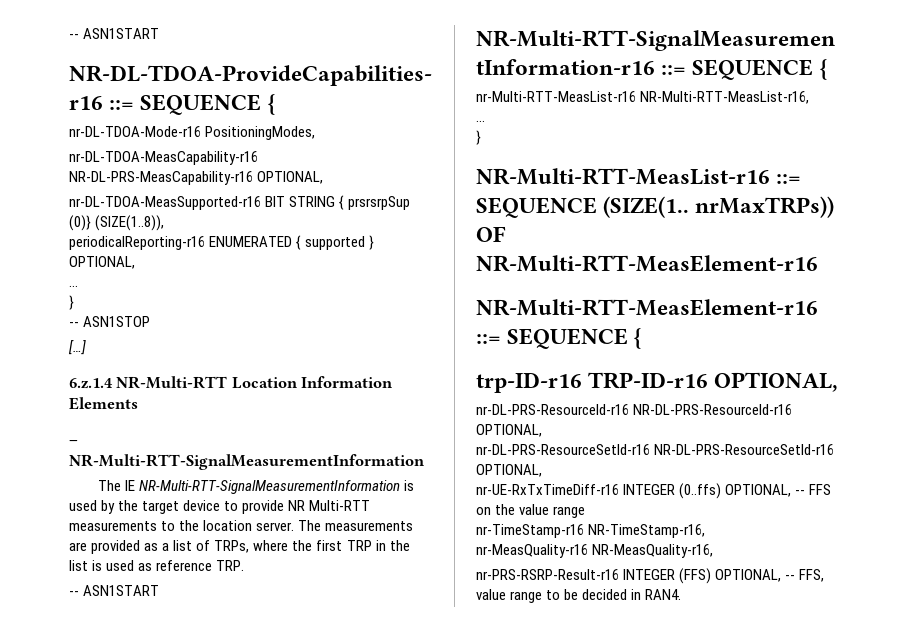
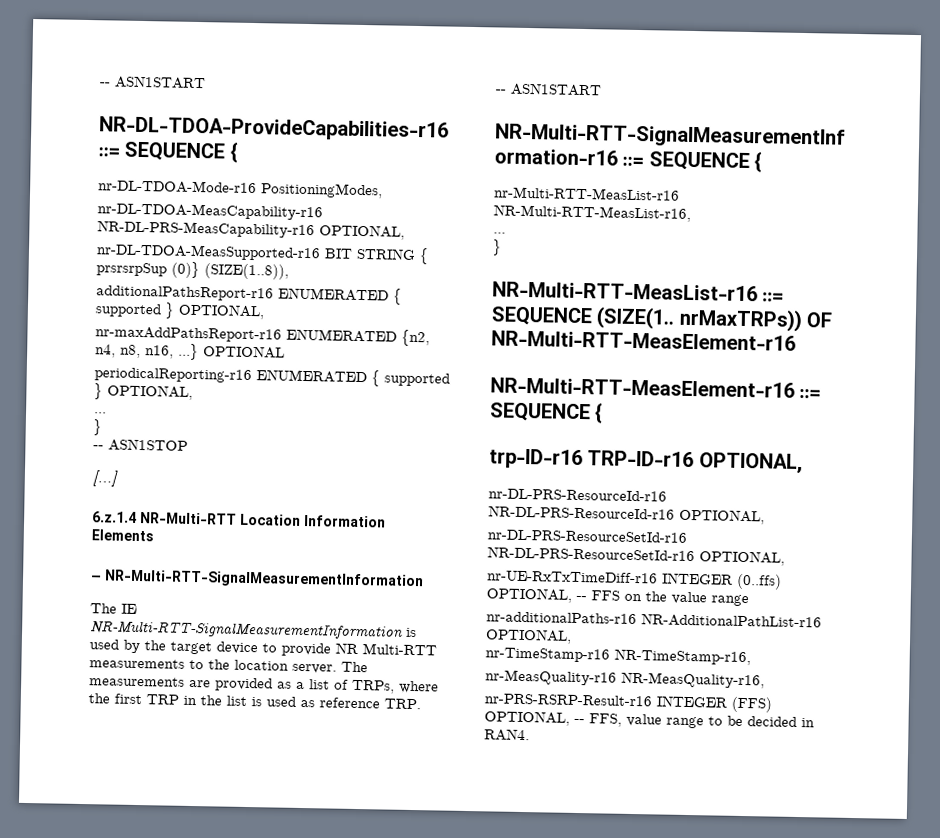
+ additionalPathsReport-r16 ENUMERATED { supported } OPTIONAL,
+ nr-maxAddPathsReport-r16 ENUMERATED {n2, n4, n8, n16, ...} OPTIONAL
+ nr-additionalPaths-r16 NR-AdditionalPathList-r16 OPTIONAL,

